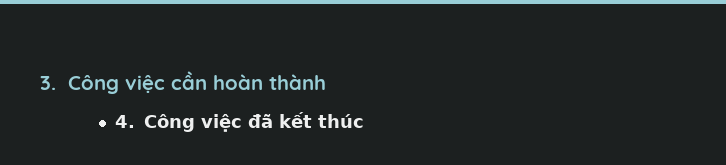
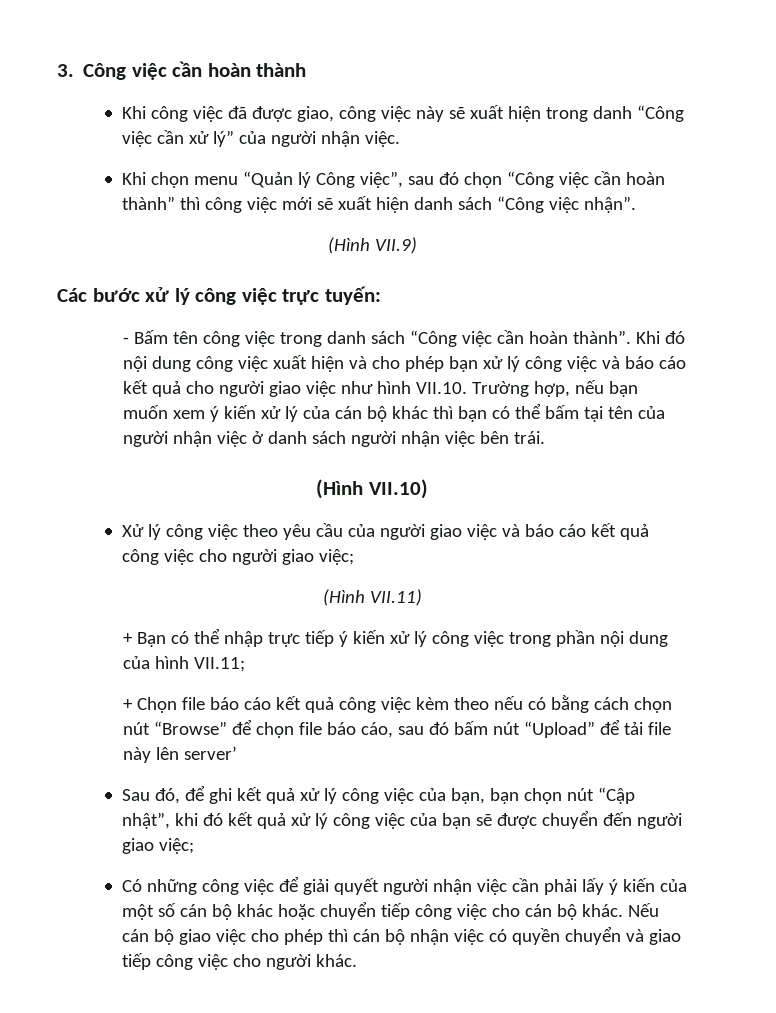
- 4. Công việc đã kết thúc
+ Khi công việc đã được giao, công việc này sẽ xuất hiện trong danh “Công việc cần xử lý” của người nhận việc.
+ Khi chọn menu “Quản lý Công việc”, sau đó chọn “Công việc cần hoàn thành” thì công việc mới sẽ xuất hiện danh sách “Công việc nhận”.
+ (Hình VII.9)
+ Các bước xử lý công việc trực tuyến:
+ - Bấm tên công việc trong danh sách “Công việc cần hoàn thành”. Khi đó nội dung công việc xuất hiện và cho phép bạn xử lý công việc và báo cáo kết quả cho người giao việc như hình VII.10. Trường hợp, nếu bạn muốn xem ý kiến xử lý của cán bộ khác thì bạn có thể bấm tại tên của người nhận việc ở danh sách người nhận việc bên trái.
+ (Hình VII.10)
+ Xử lý công việc theo yêu cầu của người giao việc và báo cáo kết quả công việc cho người giao việc;
+ (Hình VII.11)
+ + Bạn có thể nhập trực tiếp ý kiến xử lý công việc trong phần nội dung của hình VII.11;
+ + Chọn file báo cáo kết quả công việc kèm theo nếu có bằng cách chọn nút “Browse” để chọn file báo cáo, sau đó bấm nút “Upload” để tải file này lên server’
+ Sau đó, để ghi kết quả xử lý công việc của bạn, bạn chọn nút “Cập nhật”, khi đó kết quả xử lý công việc của bạn sẽ được chuyển đến người giao việc;
+ Có những công việc để giải quyết người nhận việc cần phải lấy ý kiến của một số cán bộ khác hoặc chuyển tiếp công việc cho cán bộ khác. Nếu cán bộ giao việc cho phép thì cán bộ nhận việc có quyền chuyển và giao tiếp công việc cho người khác.

